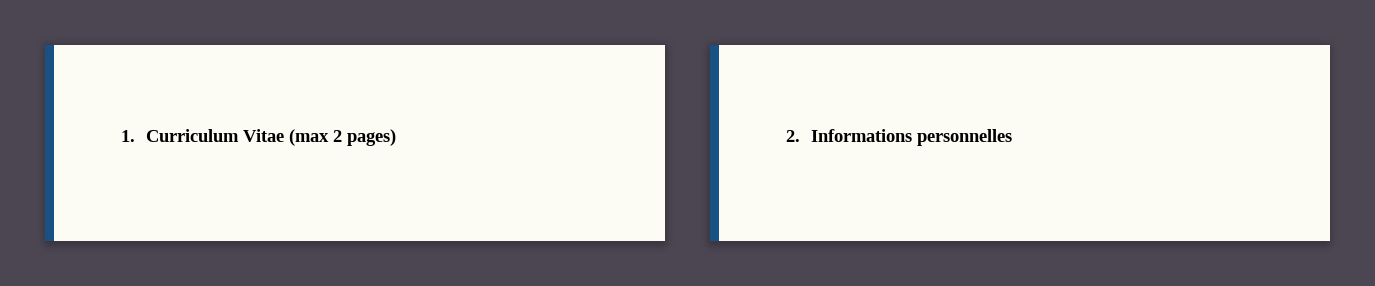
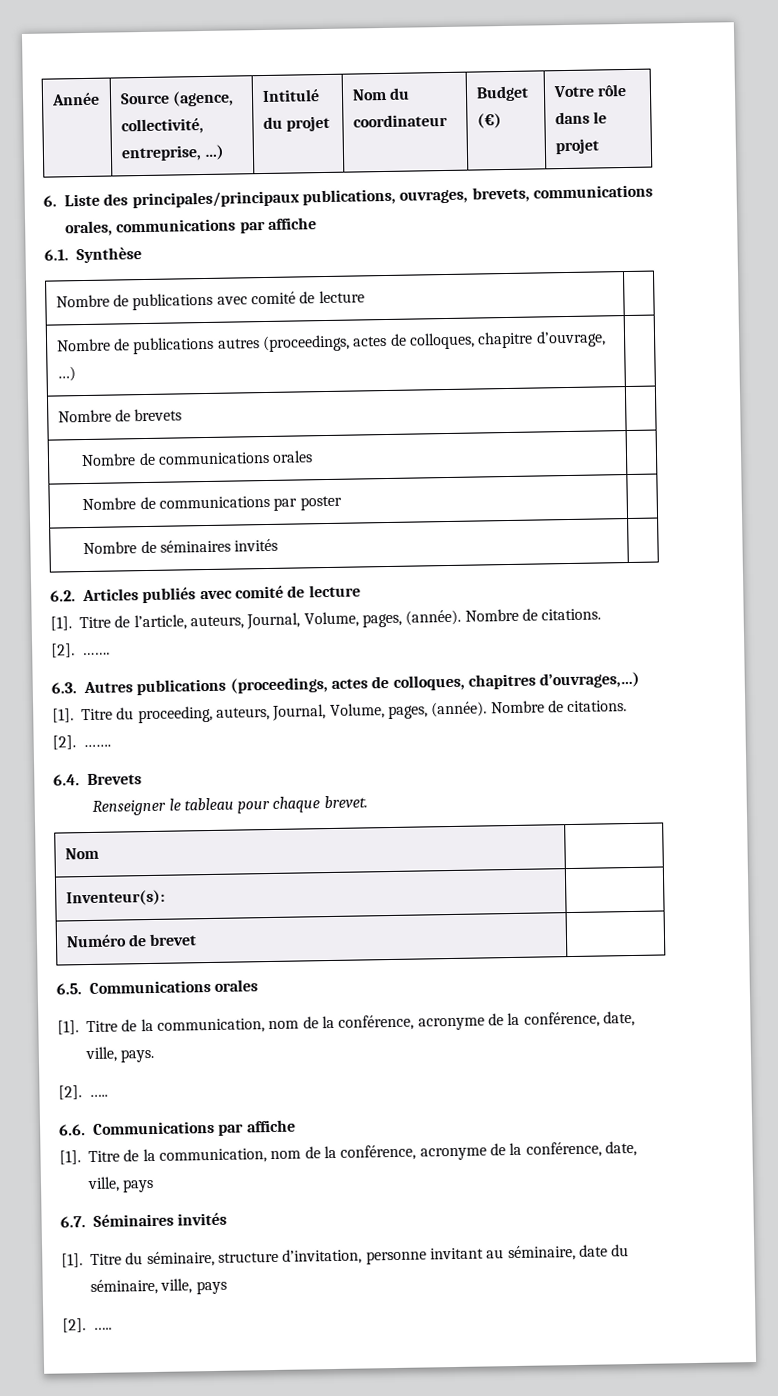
- 1. Curriculum Vitae (max 2 pages)
- 2. Informations personnelles
+ Année | Source (agence, collectivité, entreprise, …) | Intitulé du projet | Nom du coordinateur | Budget (€) | Votre rôle dans le projet
+ 6. Liste des principales/principaux publications, ouvrages, brevets, communications orales, communications par affiche
+ 6.1. Synthèse
+ Nombre de publications avec comité de lecture |
+ Nombre de publications autres (proceedings, actes de colloques, chapitre d’ouvrage, …) |
+ Nombre de brevets |
+ Nombre de communications orales |
+ Nombre de communications par poster |
+ Nombre de séminaires invités |
+ 6.2. Articles publiés avec comité de lecture
+ [1]. Titre de l’article, auteurs, Journal, Volume, pages, (année). Nombre de citations.
+ [2]. …….
+ 6.3. Autres publications (proceedings, actes de colloques, chapitres d’ouvrages,…)
+ [1]. Titre du proceeding, auteurs, Journal, Volume, pages, (année). Nombre de citations.
+ [2]. …….
+ 6.4. Brevets
+ Renseigner le tableau pour chaque brevet.
+ Nom |
+ Inventeur(s): |
+ Numéro de brevet |
+ 6.5. Communications orales
+ [1]. Titre de la communication, nom de la conférence, acronyme de la conférence, date, ville, pays.
+ [2]. …..
+ 6.6. Communications par affiche
+ [1]. Titre de la communication, nom de la conférence, acronyme de la conférence, date, ville, pays
+ 6.7. Séminaires invités
+ [1]. Titre du séminaire, structure d’invitation, personne invitant au séminaire, date du séminaire, ville, pays
+ [2]. …..

